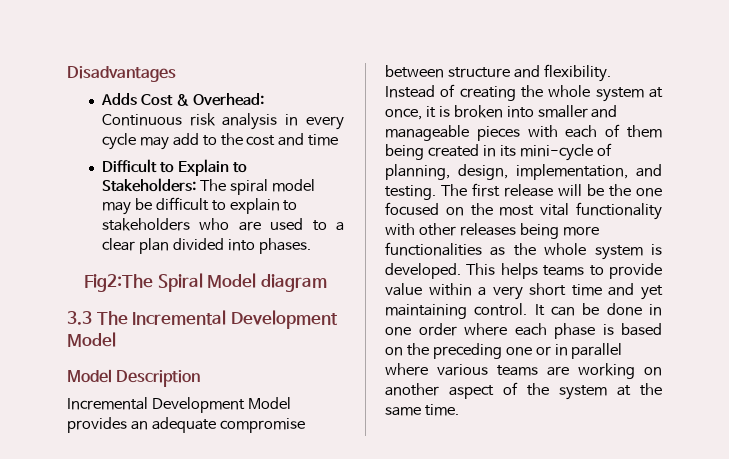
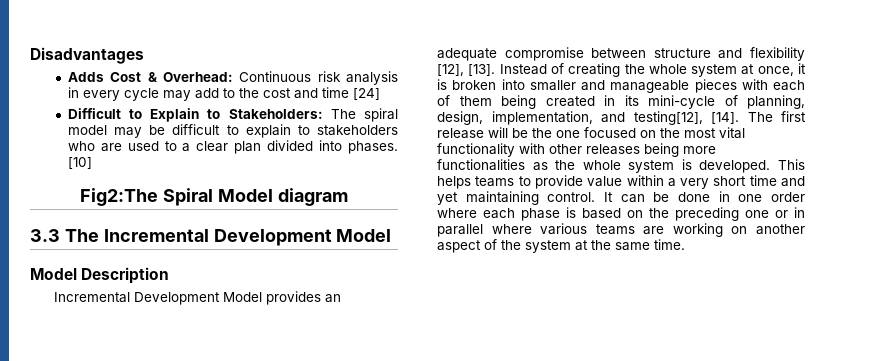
- Adds Cost & Overhead: Continuous risk analysis in every cycle may add to the cost and time
+ Adds Cost & Overhead: Continuous risk analysis in every cycle may add to the cost and time [24]
+ [10]
- Incremental Development Model provides an adequate compromise between structure and flexibility.
+ Incremental Development Model provides an adequate compromise between structure and flexibility [12], [13].
- Instead of creating the whole system at once, it is broken into smaller and manageable pieces with each of them being created in its mini-cycle of planning, design, implementation, and testing.
+ Instead of creating the whole system at once, it is broken into smaller and manageable pieces with each of them being created in its mini-cycle of planning, design, implementation, and testing[12], [14].

